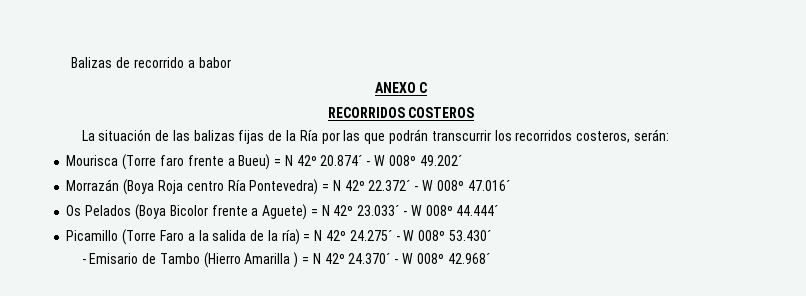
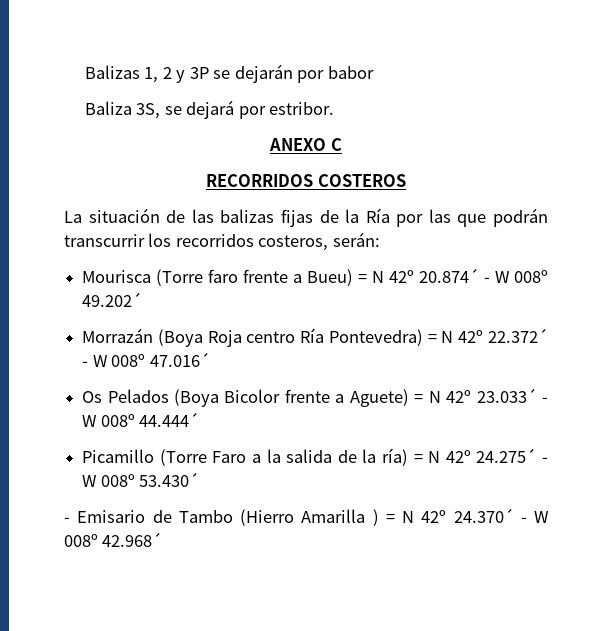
- Balizas de recorrido a babor
+ Balizas 1, 2 y 3P se dejarán por babor
+ Baliza 3S, se dejará por estribor.

